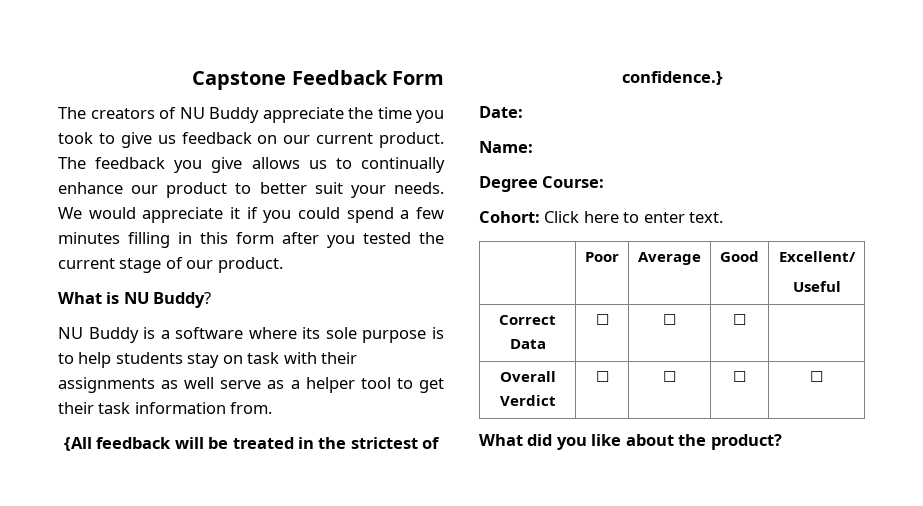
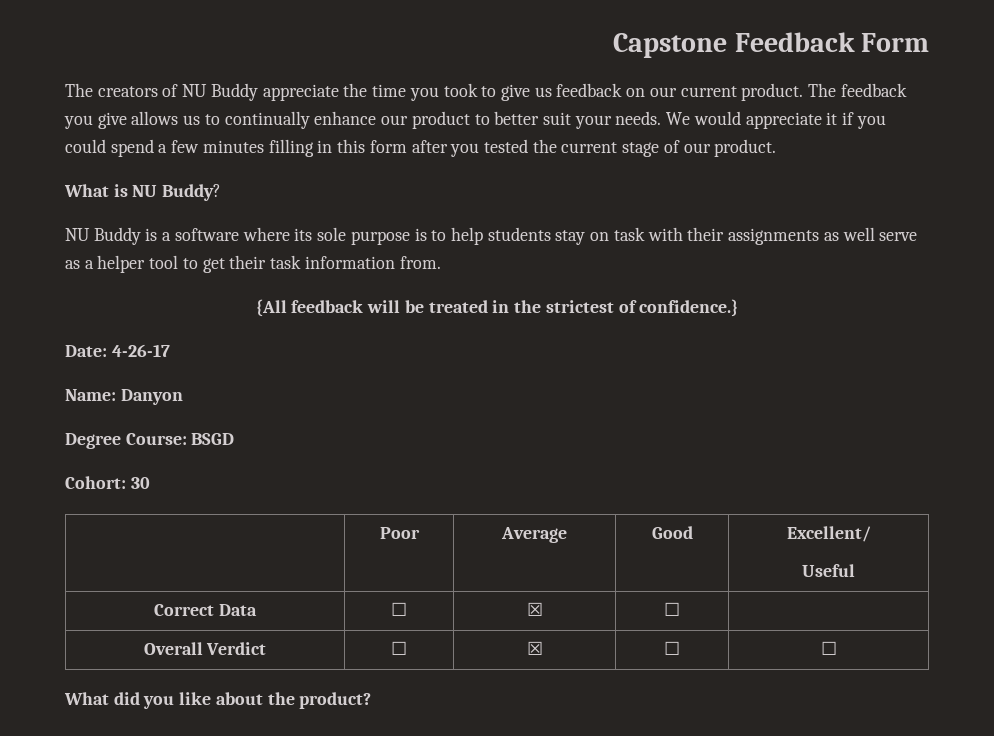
- Date:
+ Date: 4-26-17
- Name:
+ Name: Danyon
- Degree Course:
+ Degree Course: BSGD
- Cohort: Click here to enter text.
+ Cohort: 30
- Correct Data | ☐ | ☐ | ☐ |
+ Correct Data | ☐ | ☒ | ☐ |
- Overall Verdict | ☐ | ☐ | ☐ | ☐
+ Overall Verdict | ☐ | ☒ | ☐ | ☐

